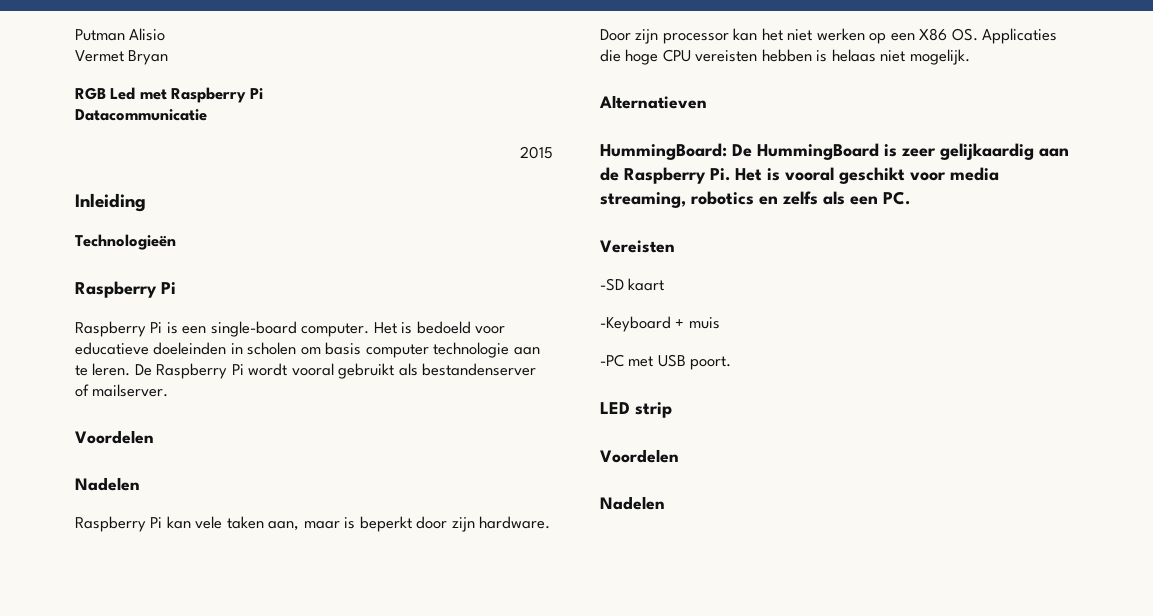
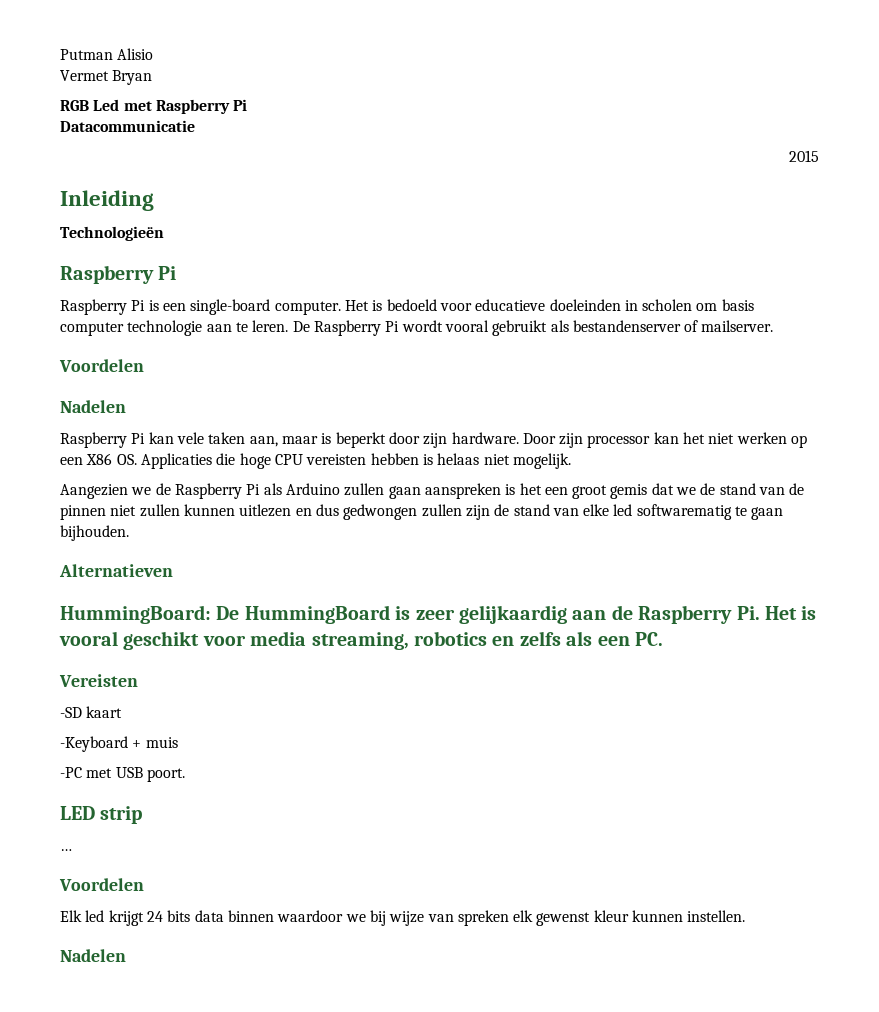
+ Aangezien we de Raspberry Pi als Arduino zullen gaan aanspreken is het een groot gemis dat we de stand van de pinnen niet zullen kunnen uitlezen en dus gedwongen zullen zijn de stand van elke led softwarematig te gaan bijhouden.
  LED strip
+ …
  Voordelen
+ Elk led krijgt 24 bits data binnen waardoor we bij wijze van spreken elk gewenst kleur kunnen instellen.

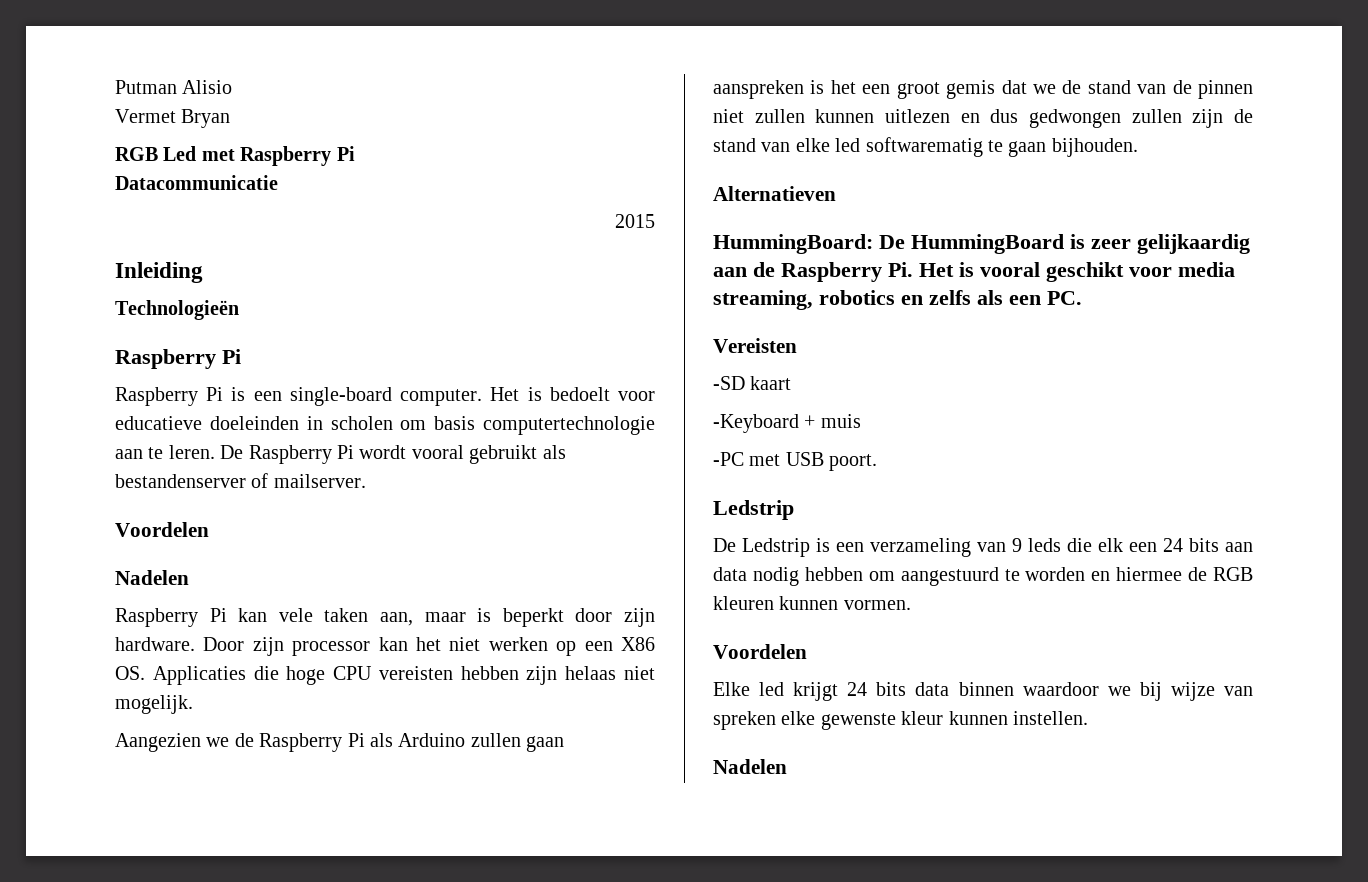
- Het is bedoeld voor educatieve doeleinden in scholen om basis computer technologie aan te leren.
+ Het is bedoelt voor educatieve doeleinden in scholen om basis computertechnologie aan te leren.
- Door zijn processor kan het niet werken op een X86 OS. Applicaties die hoge CPU vereisten hebben is helaas niet mogelijk.
+ Door zijn processor kan het niet werken op een X86 OS. Applicaties die hoge CPU vereisten hebben zijn helaas niet mogelijk.
  -PC met USB poort.
- LED strip
- …
+ Ledstrip
+ De Ledstrip is een verzameling van 9 leds die elk een 24 bits aan data nodig hebben om aangestuurd te worden en hiermee de RGB kleuren kunnen vormen.
  Voordelen
- Elk led krijgt 24 bits data binnen waardoor we bij wijze van spreken elk gewenst kleur kunnen instellen.
+ Elke led krijgt 24 bits data binnen waardoor we bij wijze van spreken elke gewenste kleur kunnen instellen.

